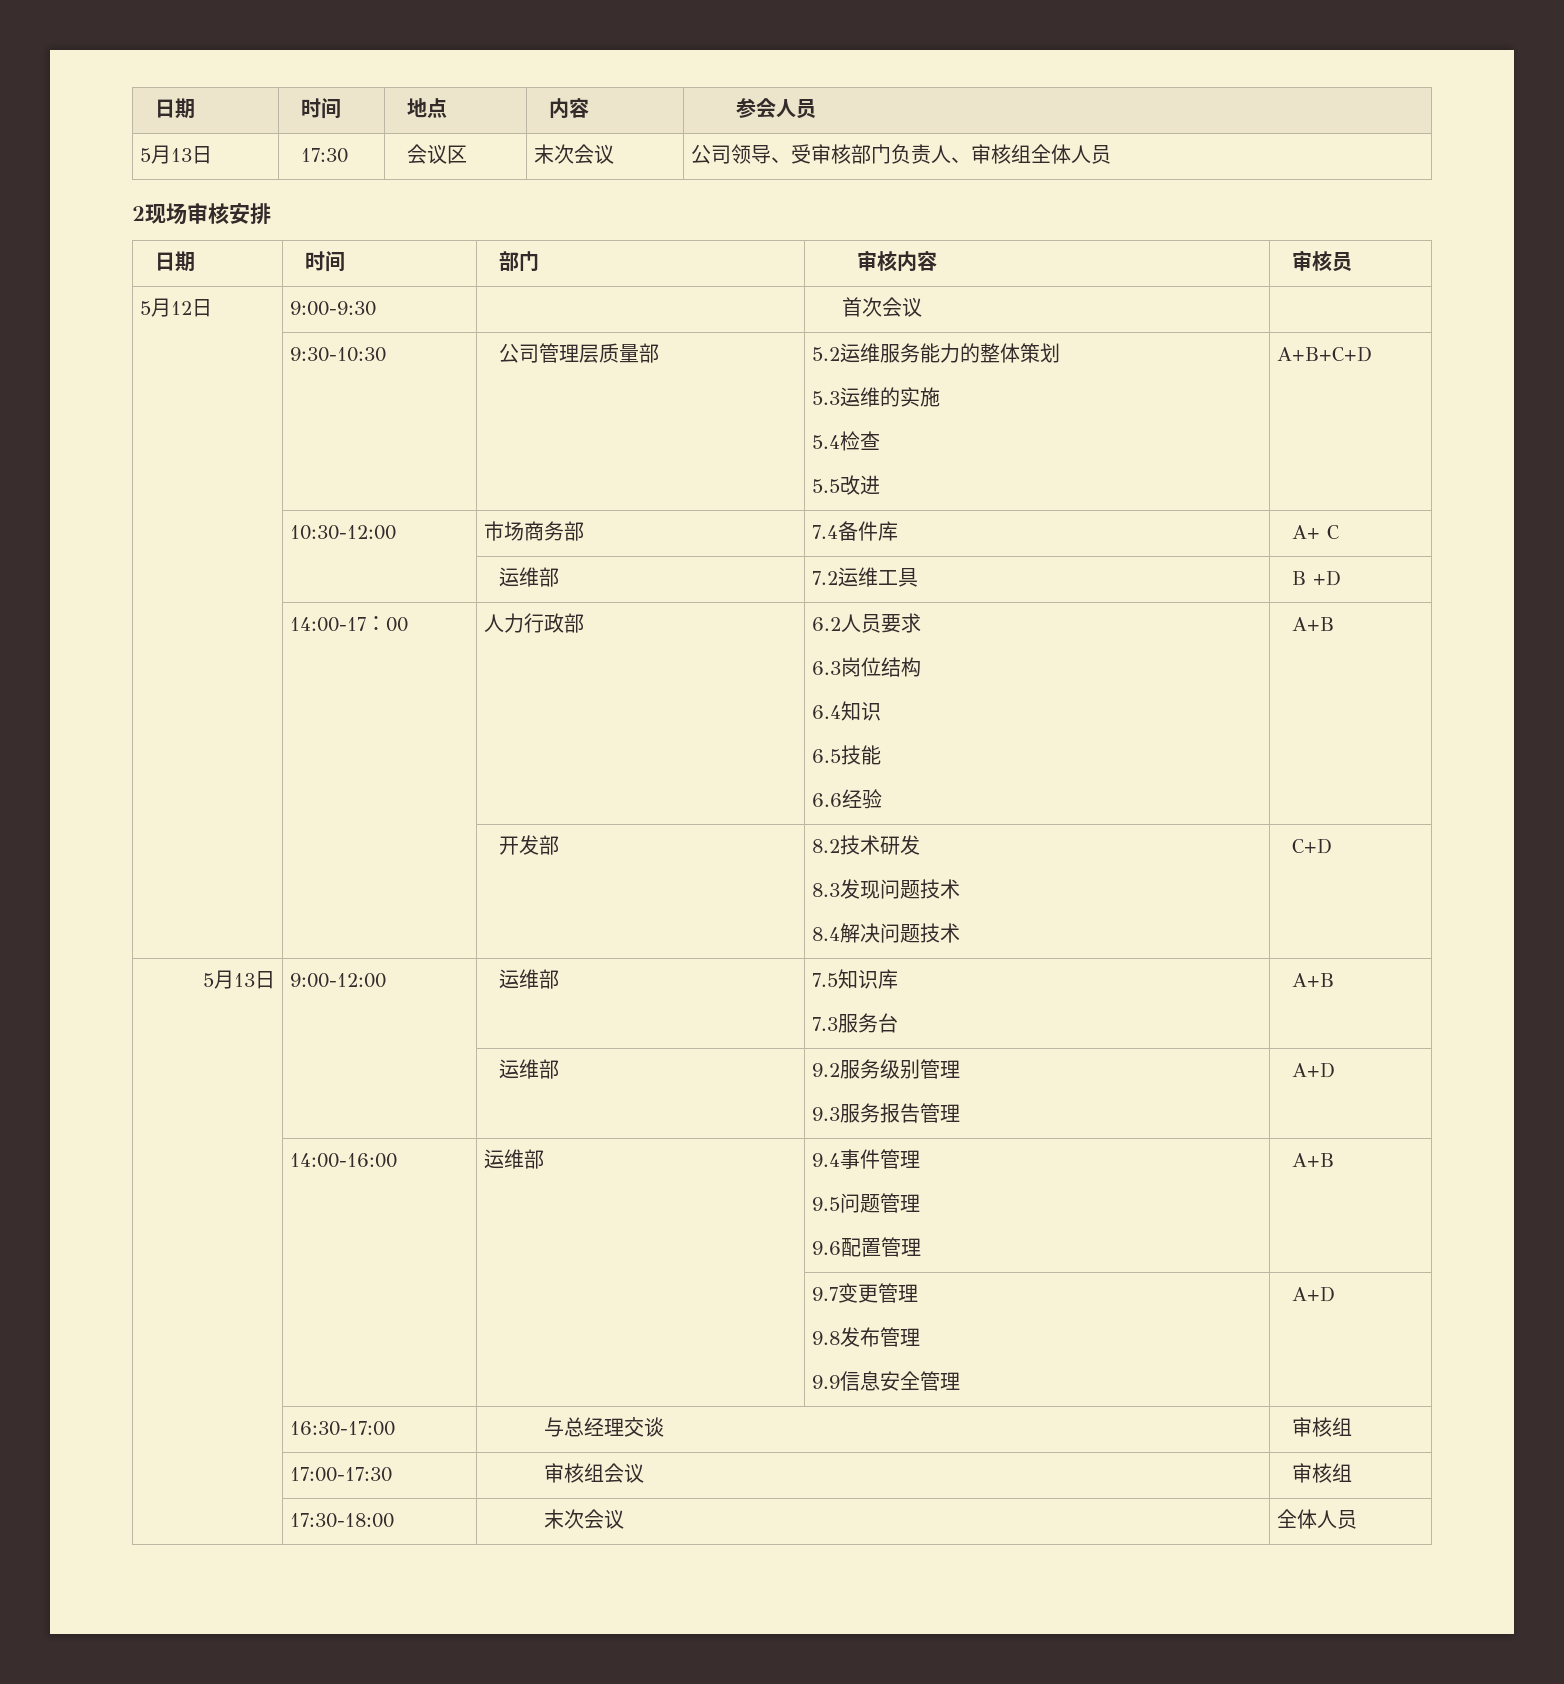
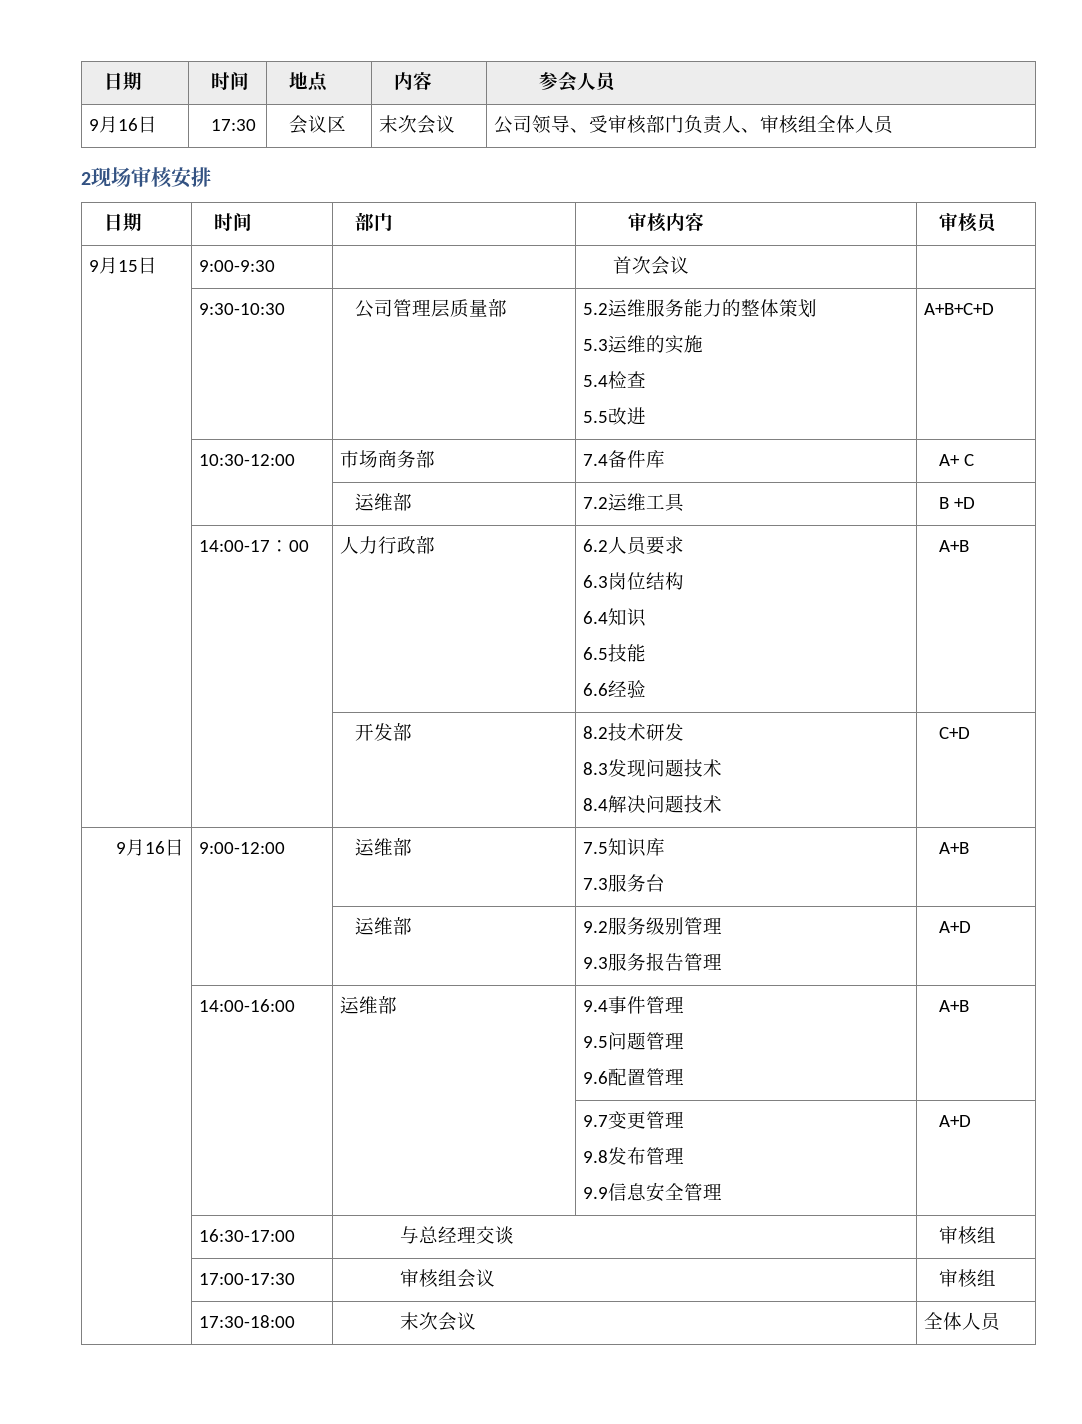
- 5月13日 | 17:30 | 会议区 | 末次会议 | 公司领导、受审核部门负责人、审核组全体人员
+ 9月16日 | 17:30 | 会议区 | 末次会议 | 公司领导、受审核部门负责人、审核组全体人员
- 5月12日 | 9:00-9:30 | | 首次会议 |
+ 9月15日 | 9:00-9:30 | | 首次会议 |
- 5月13日 | 9:00-12:00 | 运维部 | 7.5知识库
+ 9月16日 | 9:00-12:00 | 运维部 | 7.5知识库

